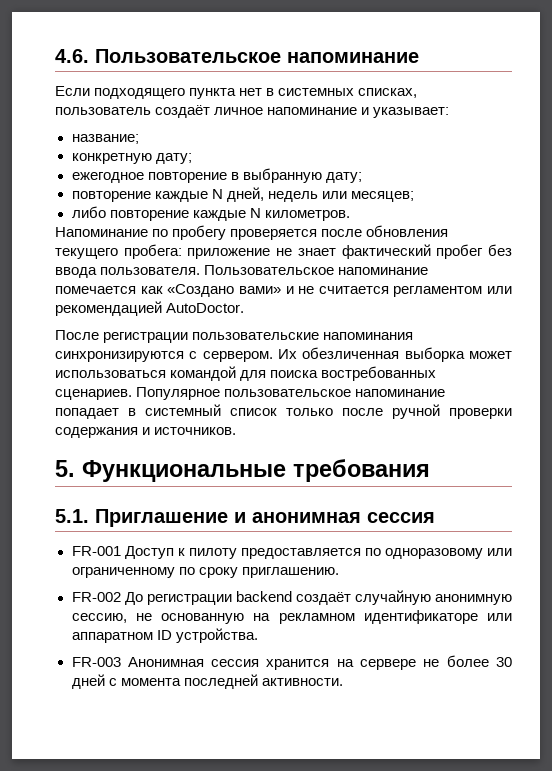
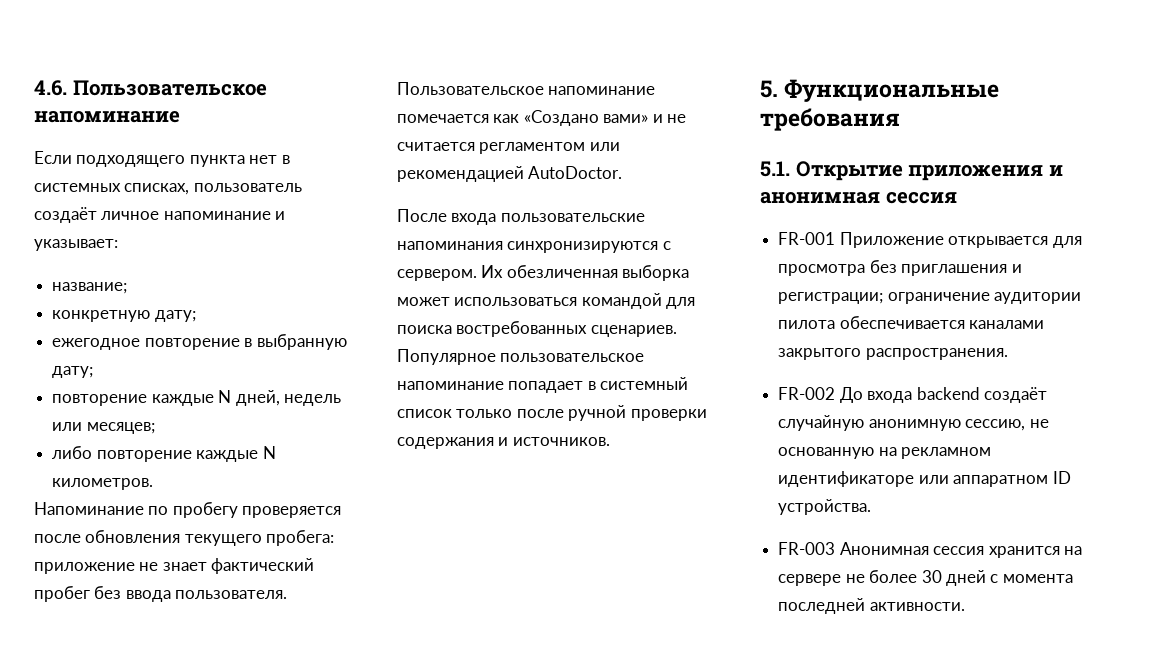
- После регистрации пользовательские напоминания синхронизируются с сервером.
+ После входа пользовательские напоминания синхронизируются с сервером.
- 5.1. Приглашение и анонимная сессия
+ 5.1. Открытие приложения и анонимная сессия
- FR-001 Доступ к пилоту предоставляется по одноразовому или ограниченному по сроку приглашению.
+ FR-001 Приложение открывается для просмотра без приглашения и регистрации; ограничение аудитории пилота обеспечивается каналами закрытого распространения.
- FR-002 До регистрации backend создаёт случайную анонимную сессию, не основанную на рекламном идентификаторе или аппаратном ID устройства.
+ FR-002 До входа backend создаёт случайную анонимную сессию, не основанную на рекламном идентификаторе или аппаратном ID устройства.

